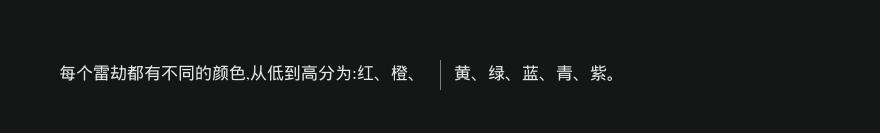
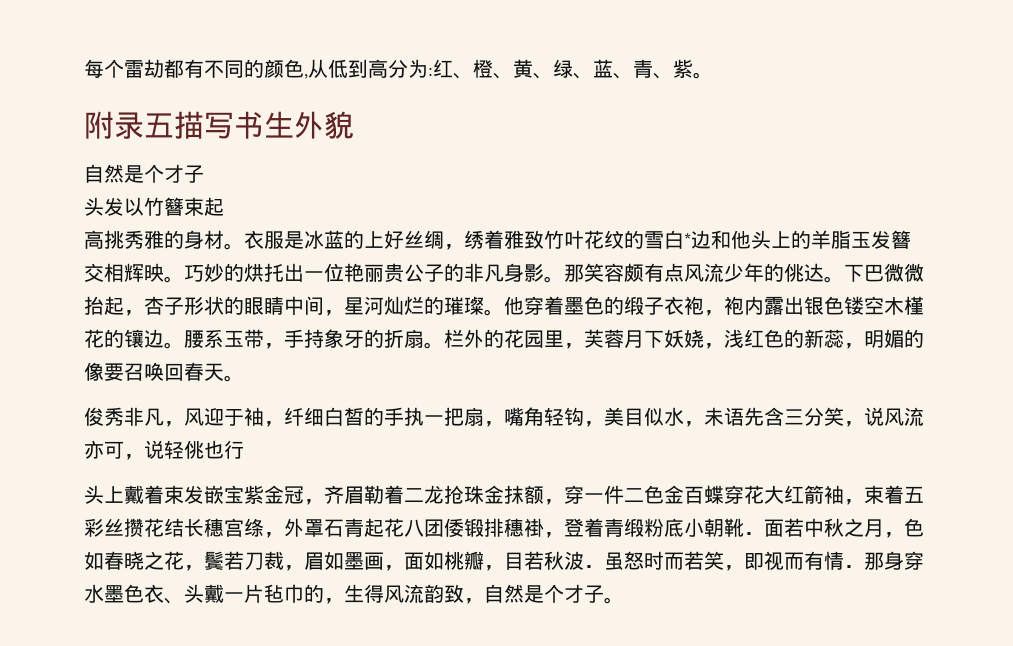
+ 附录五描写书生外貌
+ 自然是个才子
+ 头发以竹簪束起
+ 高挑秀雅的身材。衣服是冰蓝的上好丝绸，绣着雅致竹叶花纹的雪白*边和他头上的羊脂玉发簪交相辉映。巧妙的烘托出一位艳丽贵公子的非凡身影。那笑容颇有点风流少年的佻达。下巴微微抬起，杏子形状的眼睛中间，星河灿烂的璀璨。他穿着墨色的缎子衣袍，袍内露出银色镂空木槿花的镶边。腰系玉带，手持象牙的折扇。栏外的花园里，芙蓉月下妖娆，浅红色的新蕊，明媚的像要召唤回春天。
+ 俊秀非凡，风迎于袖，纤细白皙的手执一把扇，嘴角轻钩，美目似水，未语先含三分笑，说风流亦可，说轻佻也行
+ 头上戴着束发嵌宝紫金冠，齐眉勒着二龙抢珠金抹额，穿一件二色金百蝶穿花大红箭袖，束着五彩丝攒花结长穗宫绦，外罩石青起花八团倭锻排穗褂，登着青缎粉底小朝靴．面若中秋之月，色如春晓之花，鬓若刀裁，眉如墨画，面如桃瓣，目若秋波．虽怒时而若笑，即视而有情．那身穿水墨色衣、头戴一片毡巾的，生得风流韵致，自然是个才子。

